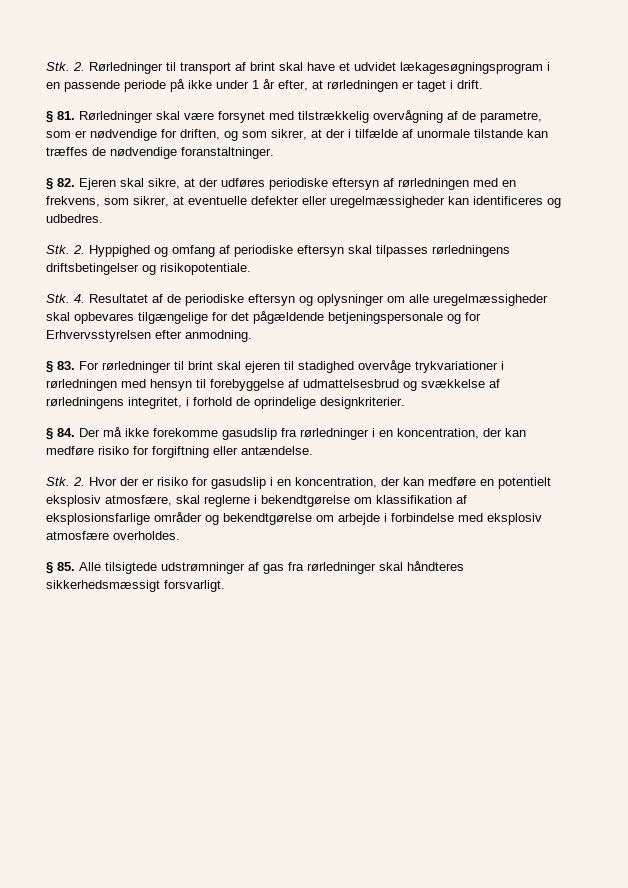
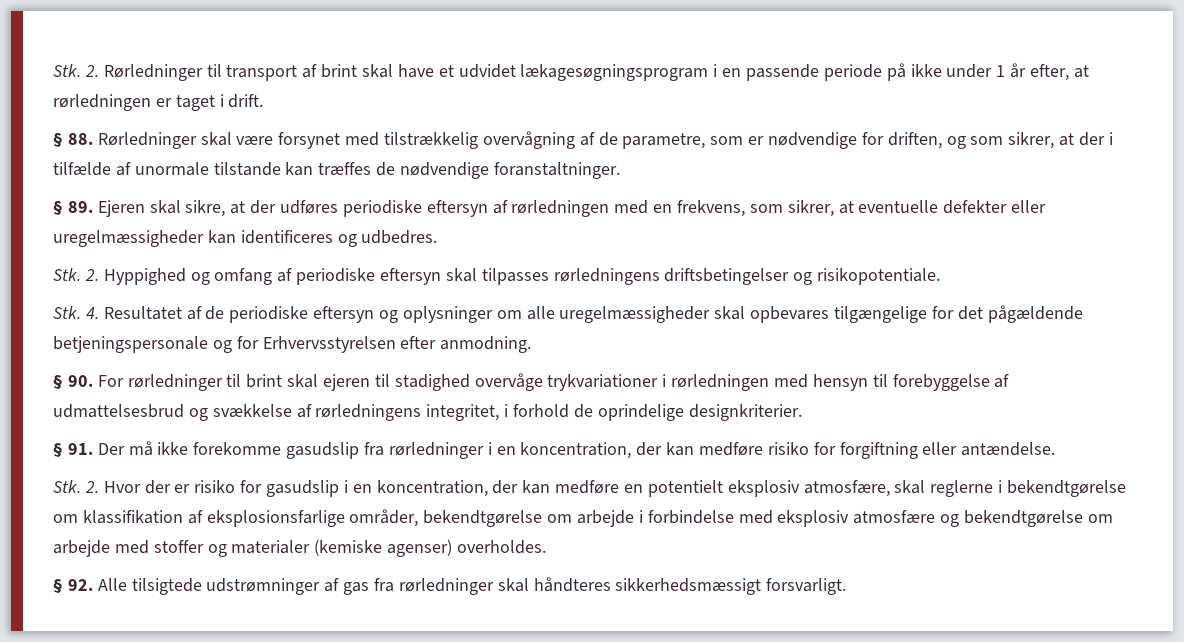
- § 81. Rørledninger skal være forsynet med tilstrækkelig overvågning af de parametre, som er nødvendige for driften, og som sikrer, at der i tilfælde af unormale tilstande kan træffes de nødvendige foranstaltninger.
+ § 88. Rørledninger skal være forsynet med tilstrækkelig overvågning af de parametre, som er nødvendige for driften, og som sikrer, at der i tilfælde af unormale tilstande kan træffes de nødvendige foranstaltninger.
- § 82. Ejeren skal sikre, at der udføres periodiske eftersyn af rørledningen med en frekvens, som sikrer, at eventuelle defekter eller uregelmæssigheder kan identificeres og udbedres.
+ § 89. Ejeren skal sikre, at der udføres periodiske eftersyn af rørledningen med en frekvens, som sikrer, at eventuelle defekter eller uregelmæssigheder kan identificeres og udbedres.
- § 83. For rørledninger til brint skal ejeren til stadighed overvåge trykvariationer i rørledningen med hensyn til forebyggelse af udmattelsesbrud og svækkelse af rørledningens integritet, i forhold de oprindelige designkriterier.
+ § 90. For rørledninger til brint skal ejeren til stadighed overvåge trykvariationer i rørledningen med hensyn til forebyggelse af udmattelsesbrud og svækkelse af rørledningens integritet, i forhold de oprindelige designkriterier.
- § 84. Der må ikke forekomme gasudslip fra rørledninger i en koncentration, der kan medføre risiko for forgiftning eller antændelse.
+ § 91. Der må ikke forekomme gasudslip fra rørledninger i en koncentration, der kan medføre risiko for forgiftning eller antændelse.
- Stk. 2. Hvor der er risiko for gasudslip i en koncentration, der kan medføre en potentielt eksplosiv atmosfære, skal reglerne i bekendtgørelse om klassifikation af eksplosionsfarlige områder og bekendtgørelse om arbejde i forbindelse med eksplosiv atmosfære overholdes.
+ Stk. 2. Hvor der er risiko for gasudslip i en koncentration, der kan medføre en potentielt eksplosiv atmosfære, skal reglerne i bekendtgørelse om klassifikation af eksplosionsfarlige områder, bekendtgørelse om arbejde i forbindelse med eksplosiv atmosfære og bekendtgørelse om arbejde med stoffer og materialer (kemiske agenser) overholdes.
- § 85. Alle tilsigtede udstrømninger af gas fra rørledninger skal håndteres sikkerhedsmæssigt forsvarligt.
+ § 92. Alle tilsigtede udstrømninger af gas fra rørledninger skal håndteres sikkerhedsmæssigt forsvarligt.

